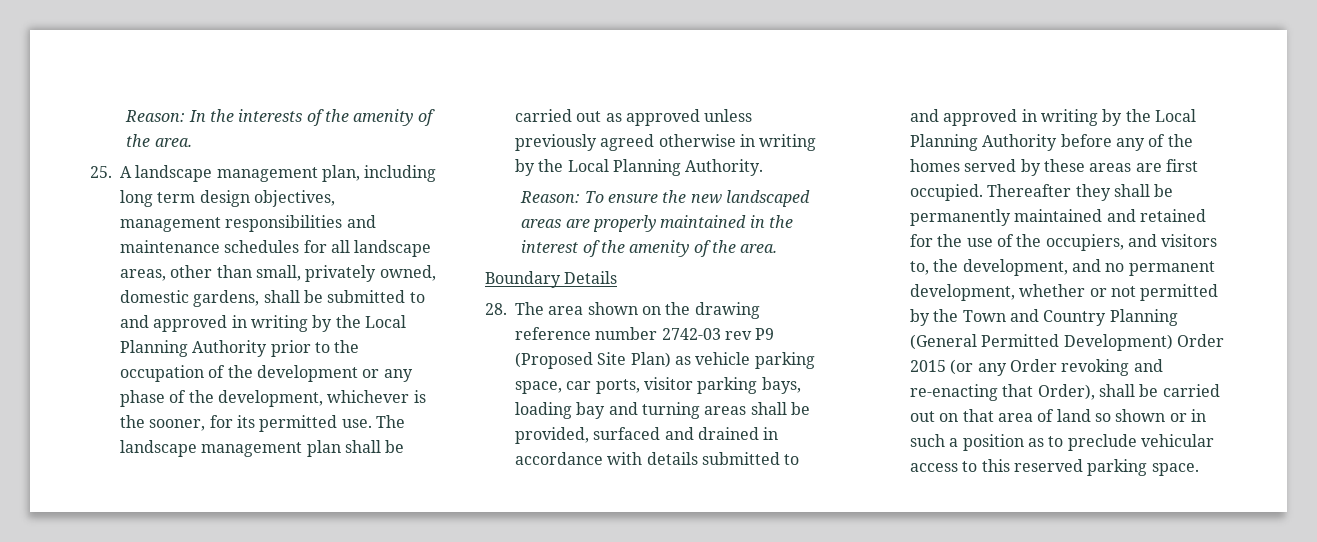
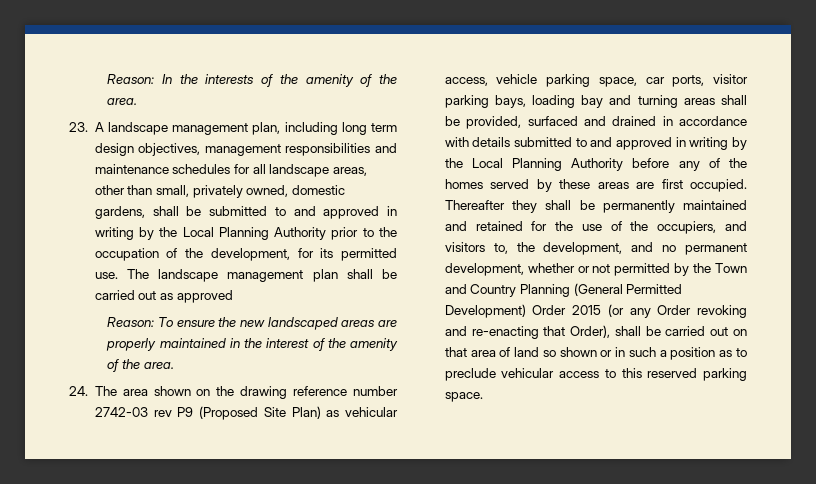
- 25. A landscape management plan, including long term design objectives, management responsibilities and maintenance schedules for all landscape areas, other than small, privately owned, domestic gardens, shall be submitted to and approved in writing by the Local Planning Authority prior to the occupation of the development or any phase of the development, whichever is the sooner, for its permitted use.
+ 23. A landscape management plan, including long term design objectives, management responsibilities and maintenance schedules for all landscape areas, other than small, privately owned, domestic gardens, shall be submitted to and approved in writing by the Local Planning Authority prior to the occupation of the development, for its permitted use.
- The landscape management plan shall be carried out as approved unless previously agreed otherwise in writing by the Local Planning Authority.
+ The landscape management plan shall be carried out as approved
- Boundary Details
- 28. The area shown on the drawing reference number 2742-03 rev P9 (Proposed Site Plan) as vehicle parking space, car ports, visitor parking bays, loading bay and turning areas shall be provided, surfaced and drained in accordance with details submitted to and approved in writing by the Local Planning Authority before any of the homes served by these areas are first occupied.
+ 24. The area shown on the drawing reference number 2742-03 rev P9 (Proposed Site Plan) as vehicular access, vehicle parking space, car ports, visitor parking bays, loading bay and turning areas shall be provided, surfaced and drained in accordance with details submitted to and approved in writing by the Local Planning Authority before any of the homes served by these areas are first occupied.

